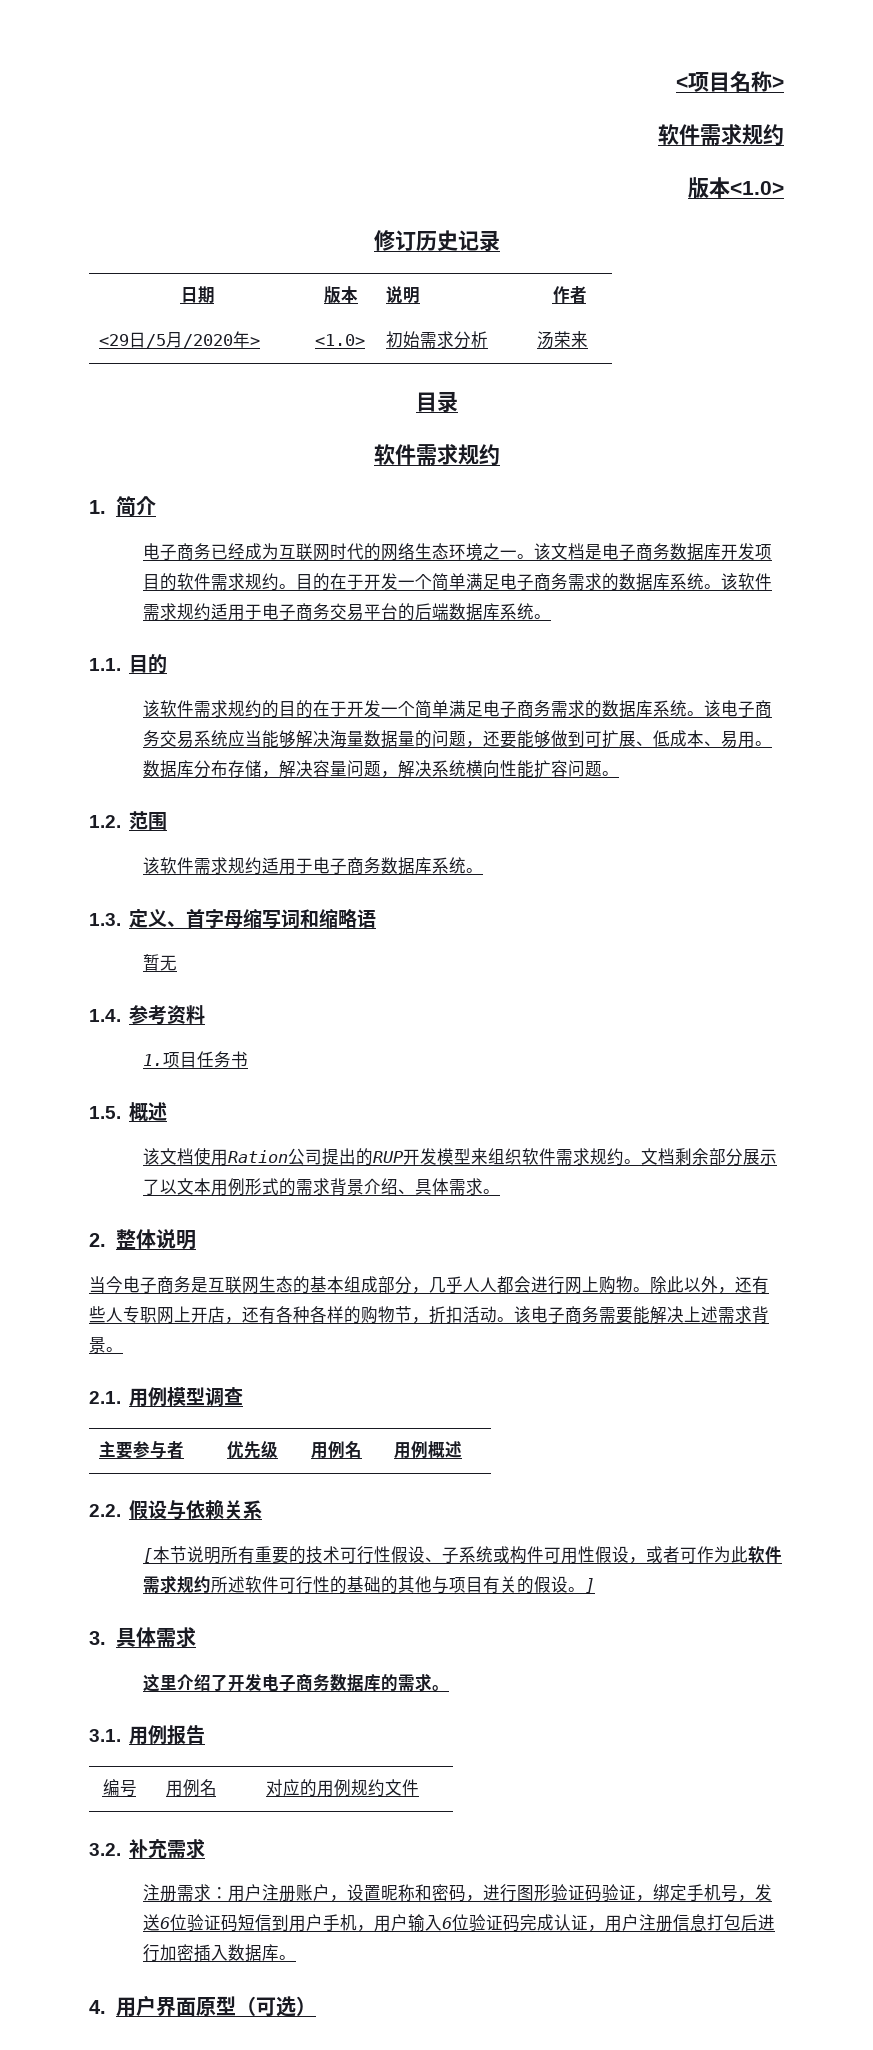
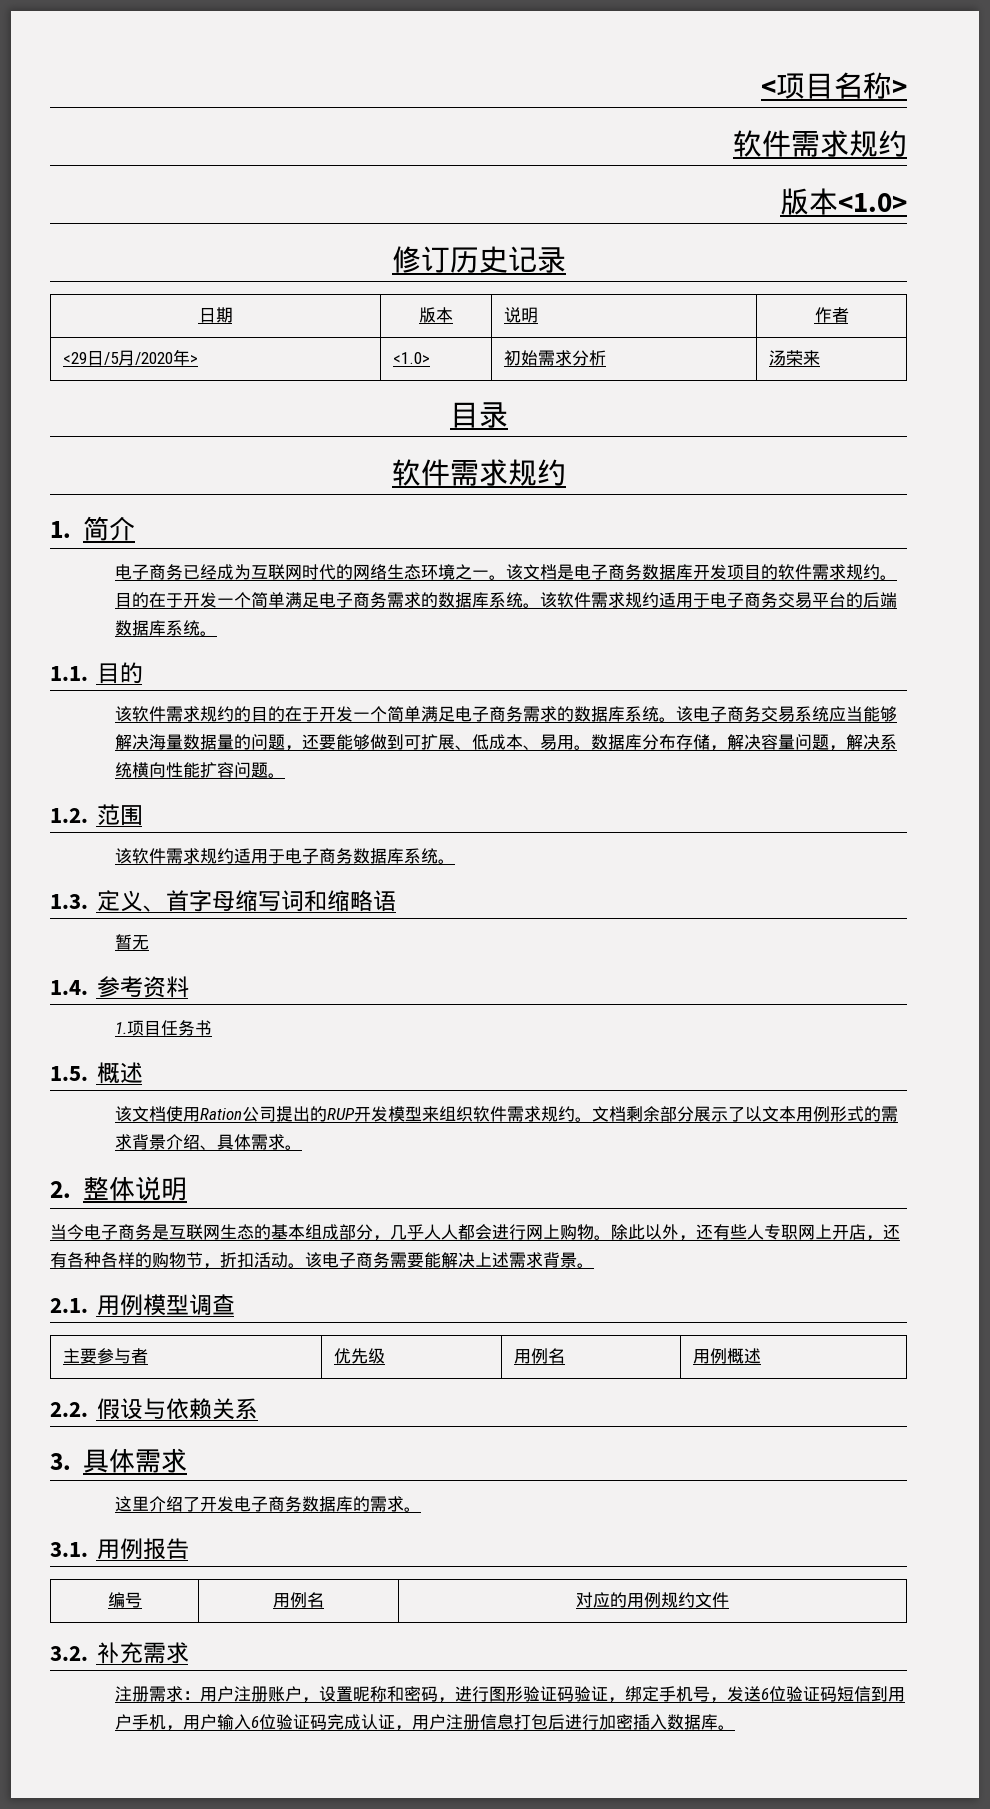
- [本节说明所有重要的技术可行性假设、子系统或构件可用性假设，或者可作为此软件需求规约所述软件可行性的基础的其他与项目有关的假设。]
- 4.用户界面原型（可选）

